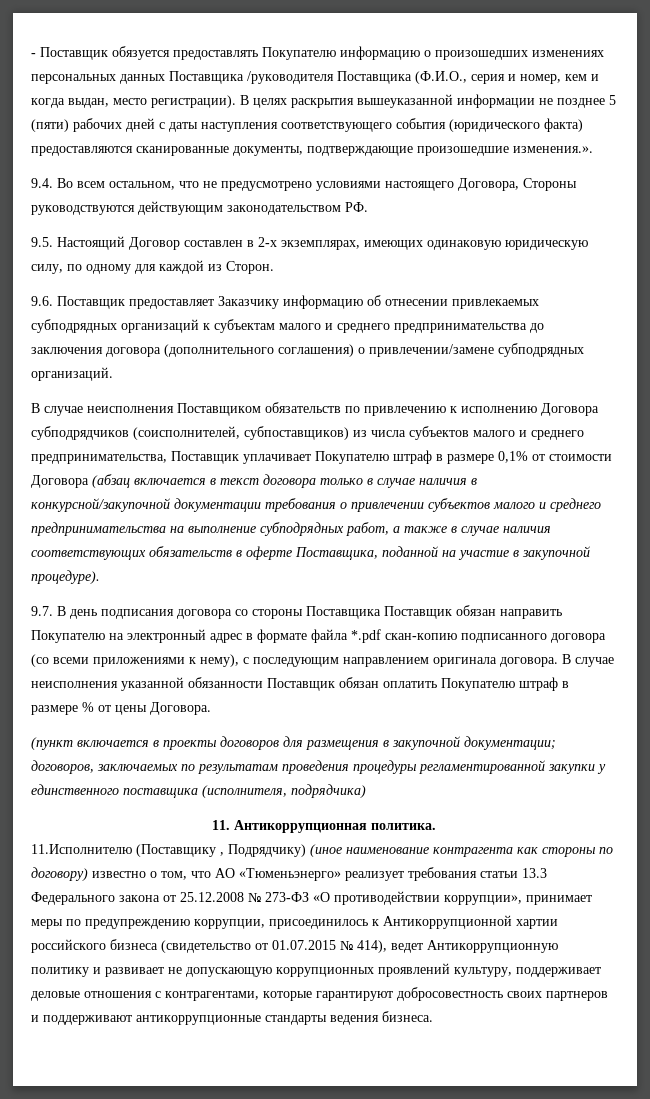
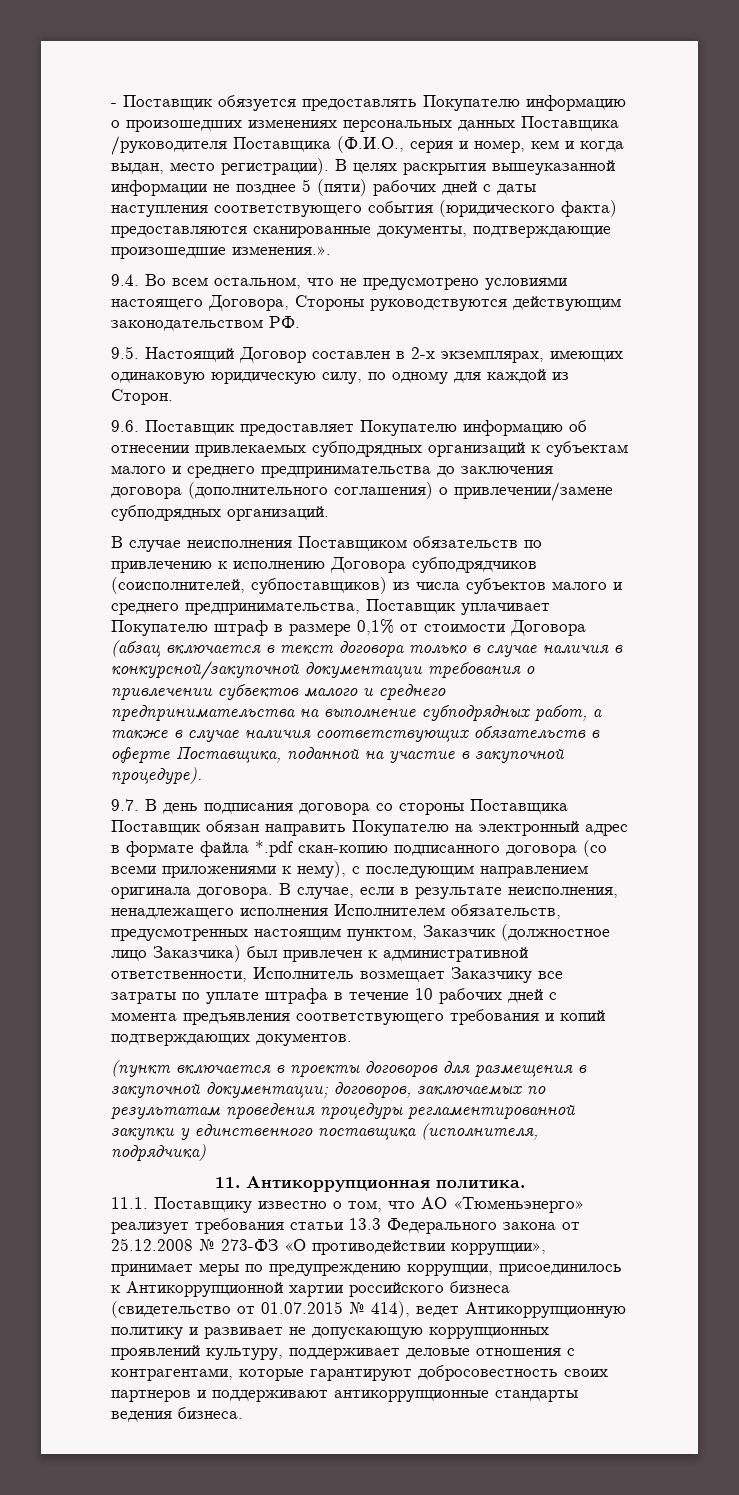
- 9.6. Поставщик предоставляет Заказчику информацию об отнесении привлекаемых субподрядных организаций к субъектам малого и среднего предпринимательства до заключения договора (дополнительного соглашения) о привлечении/замене субподрядных организаций.
+ 9.6. Поставщик предоставляет Покупателю информацию об отнесении привлекаемых субподрядных организаций к субъектам малого и среднего предпринимательства до заключения договора (дополнительного соглашения) о привлечении/замене субподрядных организаций.
- В случае неисполнения указанной обязанности Поставщик обязан оплатить Покупателю штраф в размере % от цены Договора.
+ В случае, если в результате неисполнения, ненадлежащего исполнения Исполнителем обязательств, предусмотренных настоящим пунктом, Заказчик (должностное лицо Заказчика) был привлечен к административной ответственности, Исполнитель возмещает Заказчику все затраты по уплате штрафа в течение 10 рабочих дней с момента предъявления соответствующего требования и копий подтверждающих документов.
- 11.Исполнителю (Поставщику , Подрядчику) (иное наименование контрагента как стороны по договору) известно о том, что АО «Тюменьэнерго» реализует требования статьи 13.3 Федерального закона от 25.12.2008 № 273-ФЗ «О противодействии коррупции», принимает меры по предупреждению коррупции, присоединилось к Антикоррупционной хартии российского бизнеса (свидетельство от 01.07.2015 № 414), ведет Антикоррупционную политику и развивает не допускающую коррупционных проявлений культуру, поддерживает деловые отношения с контрагентами, которые гарантируют добросовестность своих партнеров и поддерживают антикоррупционные стандарты ведения бизнеса.
+ 11.1. Поставщику известно о том, что АО «Тюменьэнерго» реализует требования статьи 13.3 Федерального закона от 25.12.2008 № 273-ФЗ «О противодействии коррупции», принимает меры по предупреждению коррупции, присоединилось к Антикоррупционной хартии российского бизнеса (свидетельство от 01.07.2015 № 414), ведет Антикоррупционную политику и развивает не допускающую коррупционных проявлений культуру, поддерживает деловые отношения с контрагентами, которые гарантируют добросовестность своих партнеров и поддерживают антикоррупционные стандарты ведения бизнеса.

